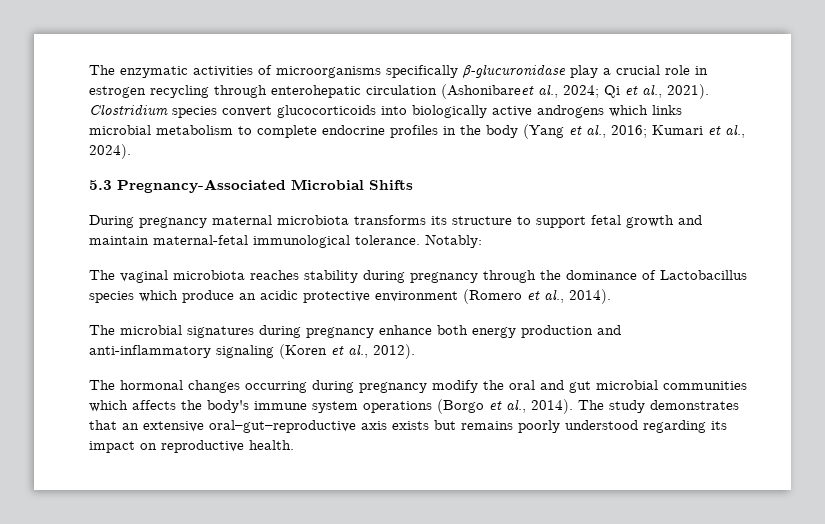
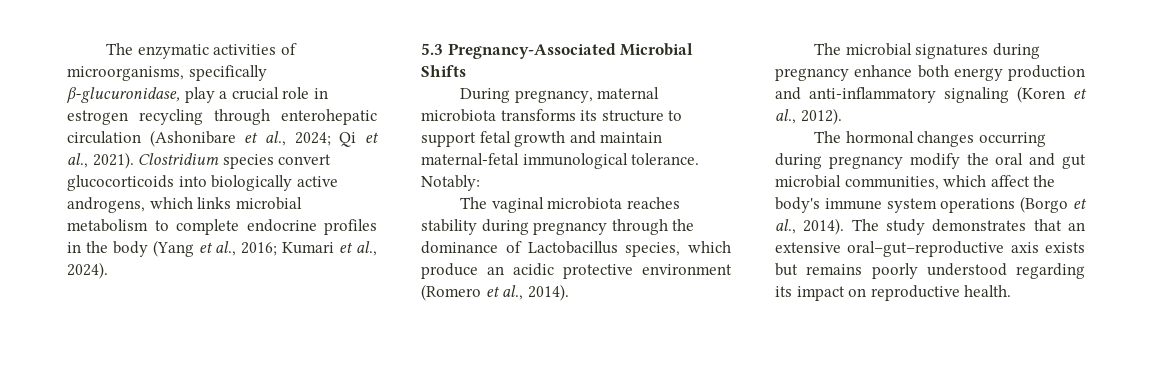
- The enzymatic activities of microorganisms specifically β-glucuronidase play a crucial role in estrogen recycling through enterohepatic circulation (Ashonibareet al., 2024; Qi et al., 2021).
+ The enzymatic activities of microorganisms, specifically β-glucuronidase, play a crucial role in estrogen recycling through enterohepatic circulation (Ashonibare et al., 2024; Qi et al., 2021).
- Clostridium species convert glucocorticoids into biologically active androgens which links microbial metabolism to complete endocrine profiles in the body (Yang et al., 2016; Kumari et al., 2024).
+ Clostridium species convert glucocorticoids into biologically active androgens, which links microbial metabolism to complete endocrine profiles in the body (Yang et al., 2016; Kumari et al., 2024).
- During pregnancy maternal microbiota transforms its structure to support fetal growth and maintain maternal-fetal immunological tolerance.
+ During pregnancy, maternal microbiota transforms its structure to support fetal growth and maintain maternal-fetal immunological tolerance.
- The vaginal microbiota reaches stability during pregnancy through the dominance of Lactobacillus species which produce an acidic protective environment (Romero et al., 2014).
+ The vaginal microbiota reaches stability during pregnancy through the dominance of Lactobacillus species, which produce an acidic protective environment (Romero et al., 2014).
- The hormonal changes occurring during pregnancy modify the oral and gut microbial communities which affects the body's immune system operations (Borgo et al., 2014).
+ The hormonal changes occurring during pregnancy modify the oral and gut microbial communities, which affect the body's immune system operations (Borgo et al., 2014).

